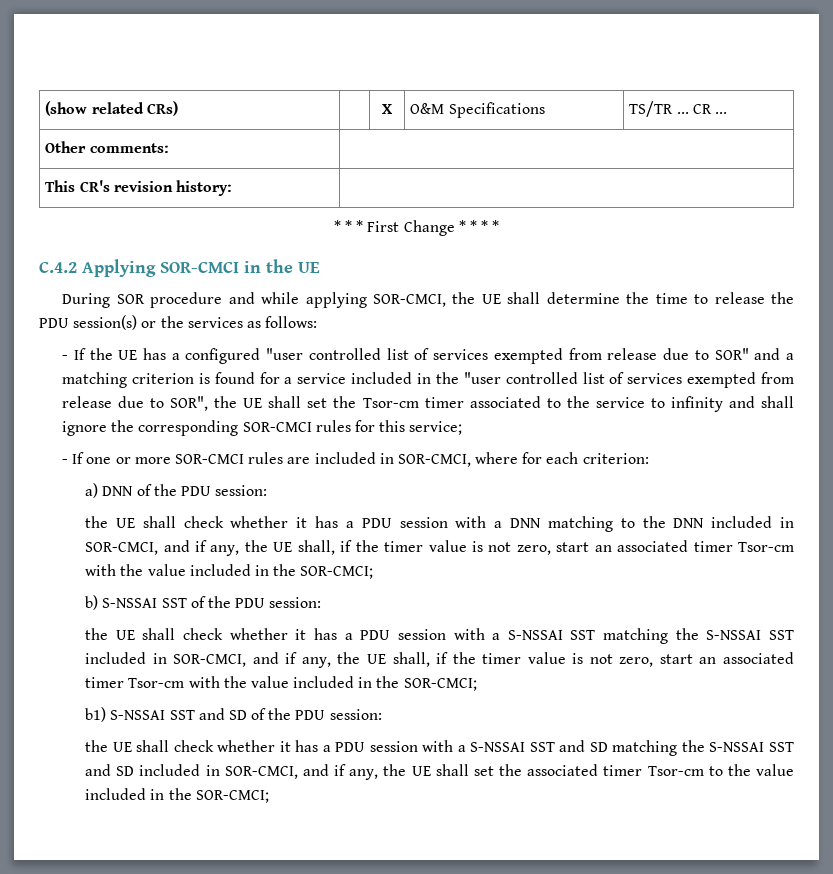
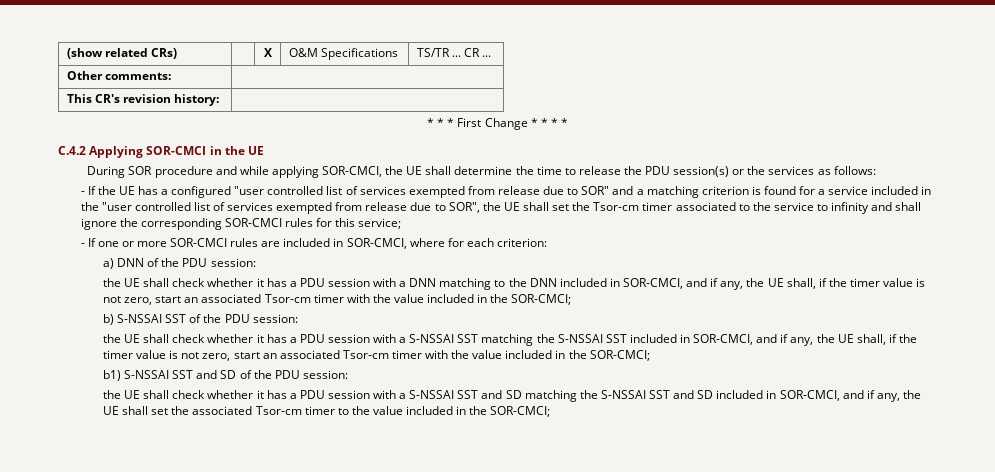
- the UE shall check whether it has a PDU session with a DNN matching to the DNN included in SOR-CMCI, and if any, the UE shall, if the timer value is not zero, start an associated timer Tsor-cm with the value included in the SOR-CMCI;
+ the UE shall check whether it has a PDU session with a DNN matching to the DNN included in SOR-CMCI, and if any, the UE shall, if the timer value is not zero, start an associated Tsor-cm timer with the value included in the SOR-CMCI;
- the UE shall check whether it has a PDU session with a S-NSSAI SST matching the S-NSSAI SST included in SOR-CMCI, and if any, the UE shall, if the timer value is not zero, start an associated timer Tsor-cm with the value included in the SOR-CMCI;
+ the UE shall check whether it has a PDU session with a S-NSSAI SST matching the S-NSSAI SST included in SOR-CMCI, and if any, the UE shall, if the timer value is not zero, start an associated Tsor-cm timer with the value included in the SOR-CMCI;
- the UE shall check whether it has a PDU session with a S-NSSAI SST and SD matching the S-NSSAI SST and SD included in SOR-CMCI, and if any, the UE shall set the associated timer Tsor-cm to the value included in the SOR-CMCI;
+ the UE shall check whether it has a PDU session with a S-NSSAI SST and SD matching the S-NSSAI SST and SD included in SOR-CMCI, and if any, the UE shall set the associated Tsor-cm timer to the value included in the SOR-CMCI;

